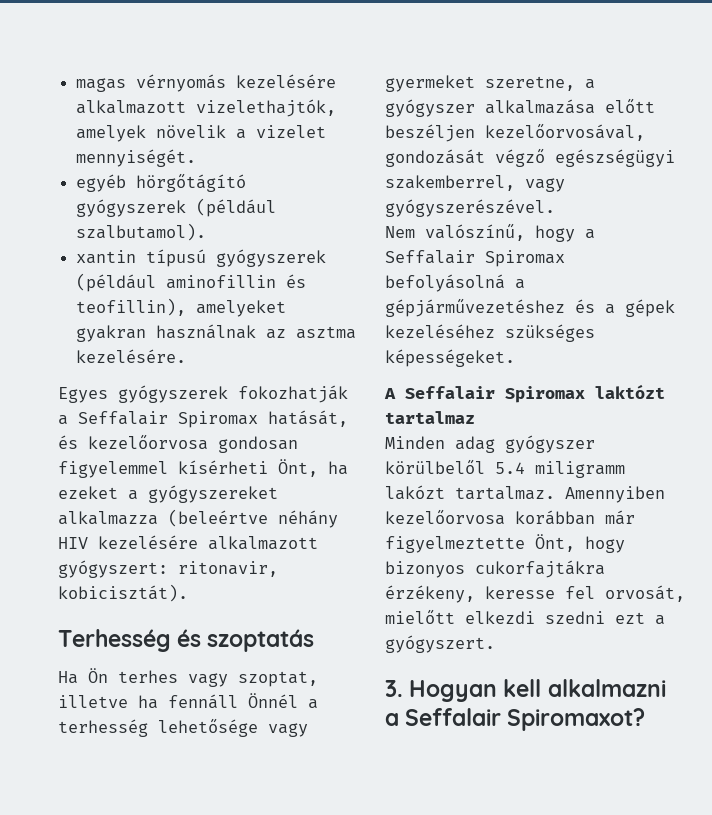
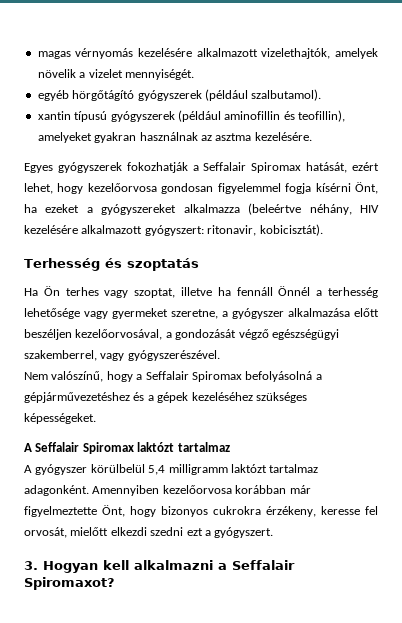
- Egyes gyógyszerek fokozhatják a Seffalair Spiromax hatását, és kezelőorvosa gondosan figyelemmel kísérheti Önt, ha ezeket a gyógyszereket alkalmazza (beleértve néhány HIV kezelésére alkalmazott gyógyszert: ritonavir, kobicisztát).
+ Egyes gyógyszerek fokozhatják a Seffalair Spiromax hatását, ezért lehet, hogy kezelőorvosa gondosan figyelemmel fogja kísérni Önt, ha ezeket a gyógyszereket alkalmazza (beleértve néhány, HIV kezelésére alkalmazott gyógyszert: ritonavir, kobicisztát).
- Ha Ön terhes vagy szoptat, illetve ha fennáll Önnél a terhesség lehetősége vagy gyermeket szeretne, a gyógyszer alkalmazása előtt beszéljen kezelőorvosával, gondozását végző egészségügyi szakemberrel, vagy gyógyszerészével.
+ Ha Ön terhes vagy szoptat, illetve ha fennáll Önnél a terhesség lehetősége vagy gyermeket szeretne, a gyógyszer alkalmazása előtt beszéljen kezelőorvosával, a gondozását végző egészségügyi szakemberrel, vagy gyógyszerészével.
- Minden adag gyógyszer körülbelől 5.4 miligramm lakózt tartalmaz.
+ A gyógyszer körülbelül 5,4 milligramm laktózt tartalmaz adagonként.
- Amennyiben kezelőorvosa korábban már figyelmeztette Önt, hogy bizonyos cukorfajtákra érzékeny, keresse fel orvosát, mielőtt elkezdi szedni ezt a gyógyszert.
+ Amennyiben kezelőorvosa korábban már figyelmeztette Önt, hogy bizonyos cukrokra érzékeny, keresse fel orvosát, mielőtt elkezdi szedni ezt a gyógyszert.

